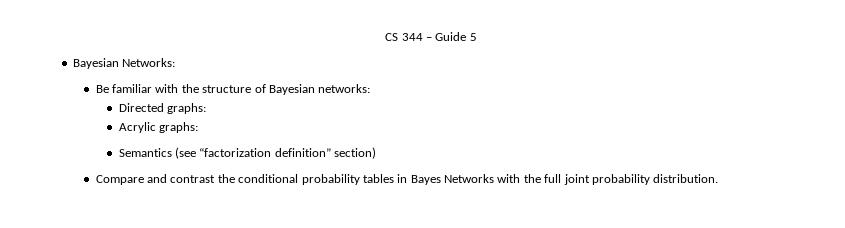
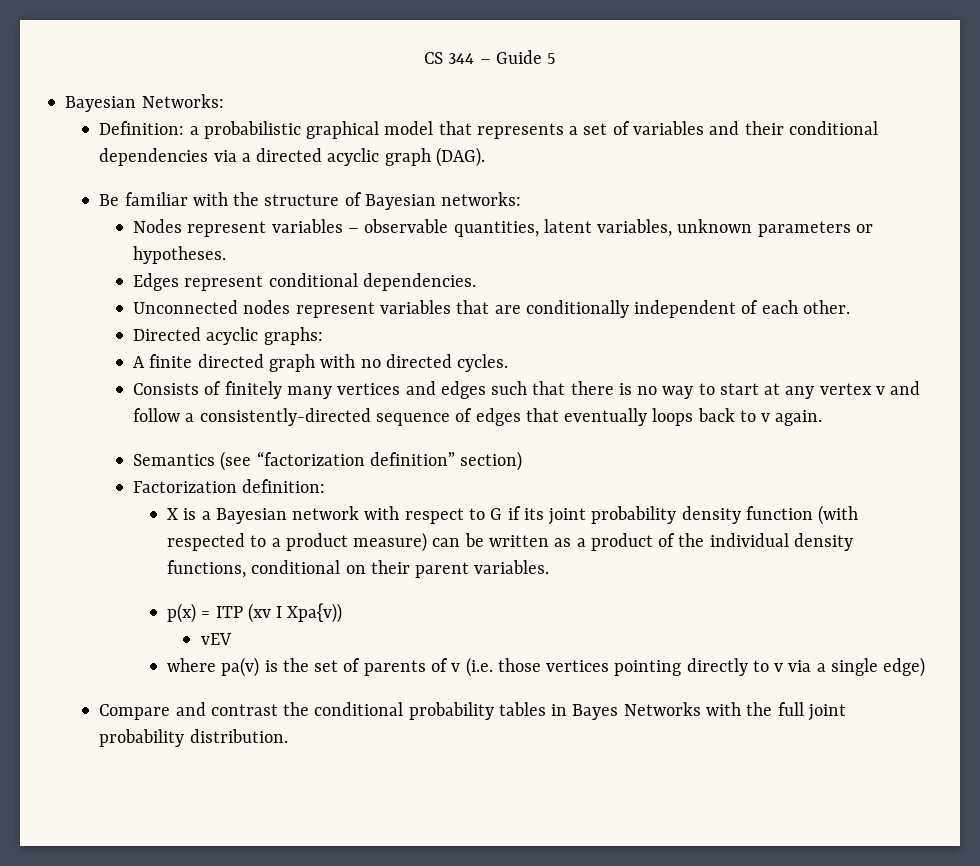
+ Definition: a probabilistic graphical model that represents a set of variables and their conditional dependencies via a directed acyclic graph (DAG).
+ Nodes represent variables – observable quantities, latent variables, unknown parameters or hypotheses.
+ Edges represent conditional dependencies.
+ Unconnected nodes represent variables that are conditionally independent of each other.
- Directed graphs:
- Acrylic graphs:
+ Directed acyclic graphs:
+ A finite directed graph with no directed cycles.
+ Consists of finitely many vertices and edges such that there is no way to start at any vertex v and follow a consistently-directed sequence of edges that eventually loops back to v again.
+ Factorization definition:
+ X is a Bayesian network with respect to G if its joint probability density function (with respected to a product measure) can be written as a product of the individual density functions, conditional on their parent variables.
+ p(x) = ITP (xv I Xpa{v))
+ vEV
+ where pa(v) is the set of parents of v (i.e. those vertices pointing directly to v via a single edge)

